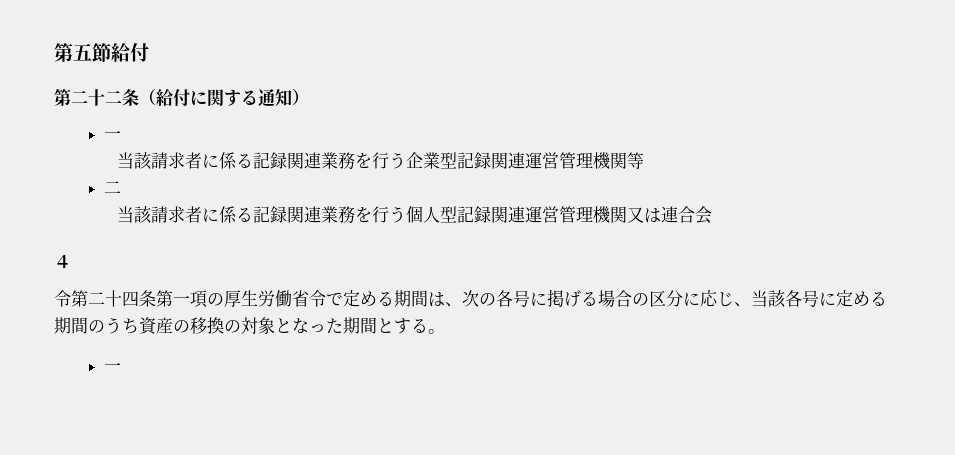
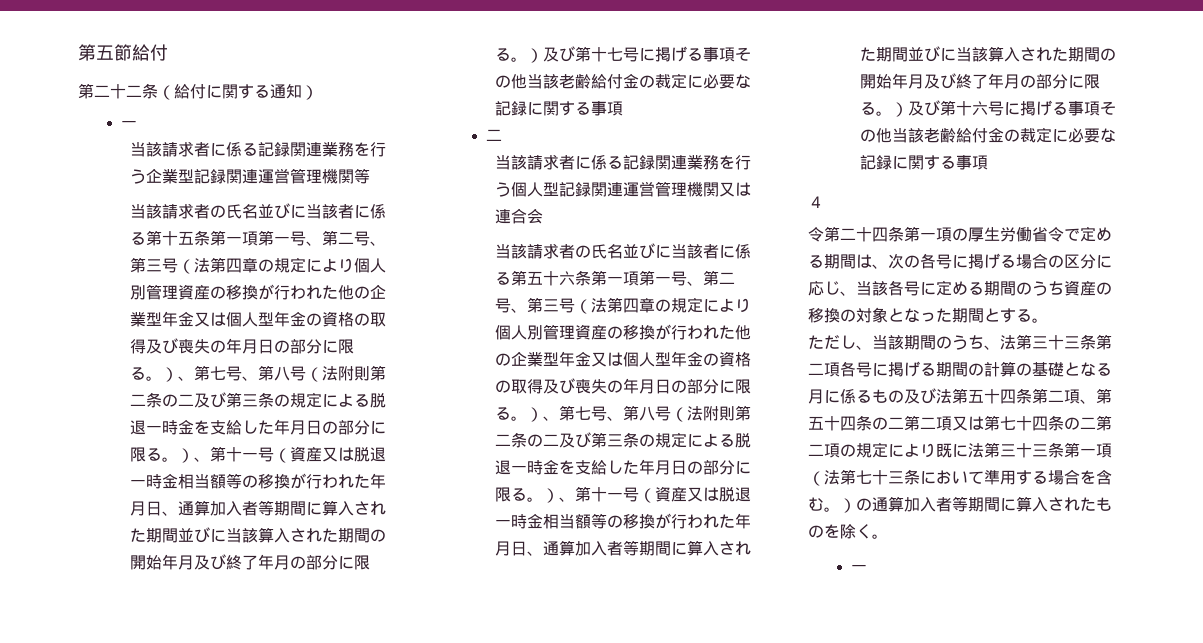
+ 当該請求者の氏名並びに当該者に係る第十五条第一項第一号、第二号、第三号（法第四章の規定により個人別管理資産の移換が行われた他の企業型年金又は個人型年金の資格の取得及び喪失の年月日の部分に限る。）、第七号、第八号（法附則第二条の二及び第三条の規定による脱退一時金を支給した年月日の部分に限る。）、第十一号（資産又は脱退一時金相当額等の移換が行われた年月日、通算加入者等期間に算入された期間並びに当該算入された期間の開始年月及び終了年月の部分に限る。）及び第十七号に掲げる事項その他当該老齢給付金の裁定に必要な記録に関する事項
+ 当該請求者の氏名並びに当該者に係る第五十六条第一項第一号、第二号、第三号（法第四章の規定により個人別管理資産の移換が行われた他の企業型年金又は個人型年金の資格の取得及び喪失の年月日の部分に限る。）、第七号、第八号（法附則第二条の二及び第三条の規定による脱退一時金を支給した年月日の部分に限る。）、第十一号（資産又は脱退一時金相当額等の移換が行われた年月日、通算加入者等期間に算入された期間並びに当該算入された期間の開始年月及び終了年月の部分に限る。）及び第十六号に掲げる事項その他当該老齢給付金の裁定に必要な記録に関する事項
+ ただし、当該期間のうち、法第三十三条第二項各号に掲げる期間の計算の基礎となる月に係るもの及び法第五十四条第二項、第五十四条の二第二項又は第七十四条の二第二項の規定により既に法第三十三条第一項（法第七十三条において準用する場合を含む。）の通算加入者等期間に算入されたものを除く。

